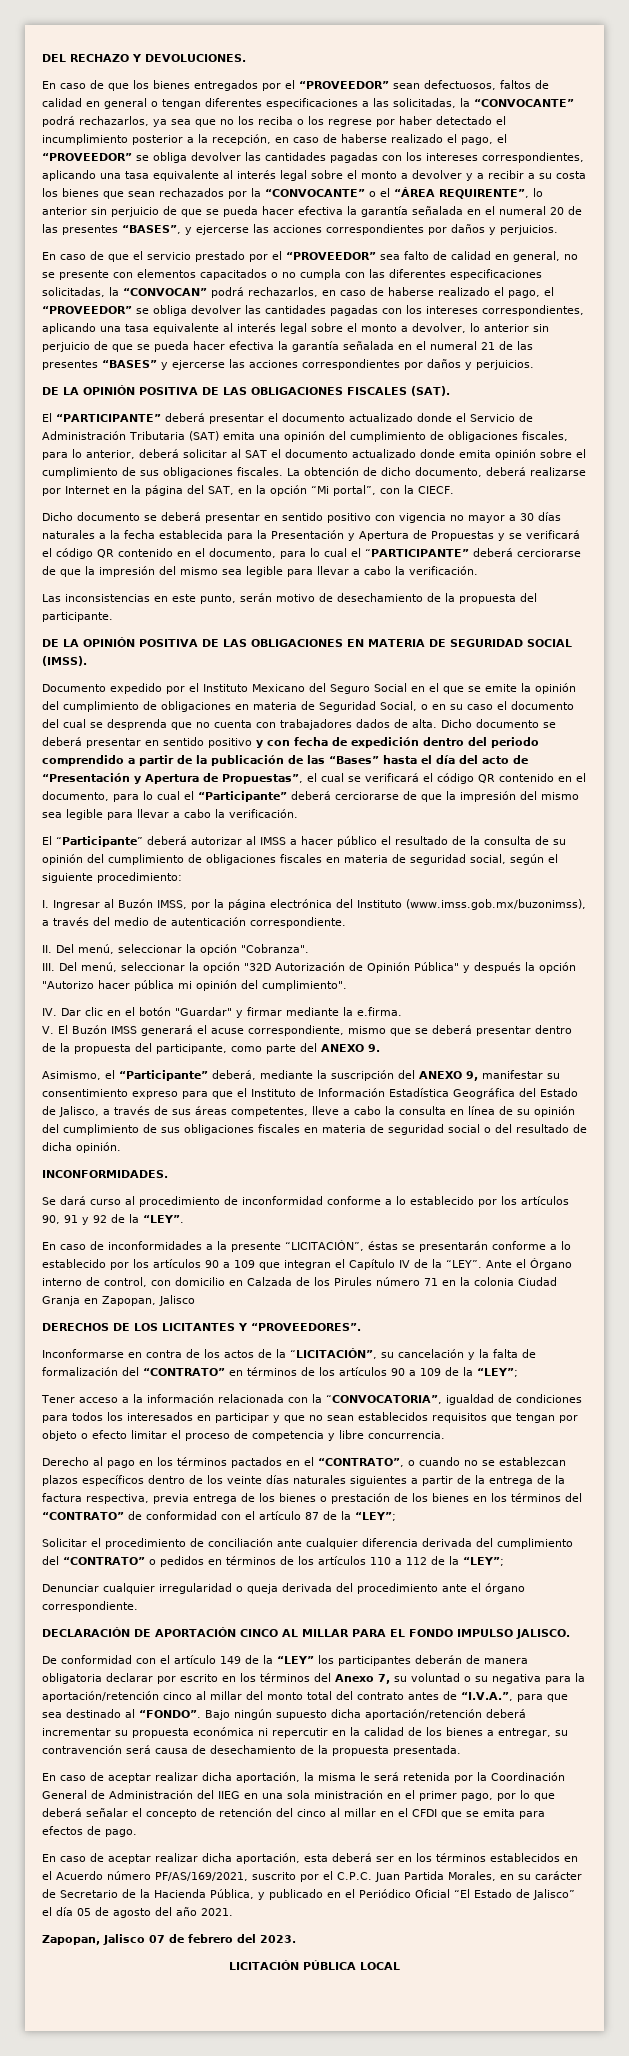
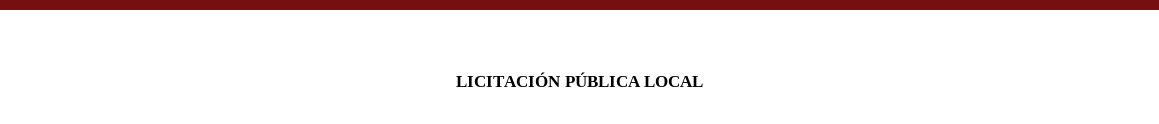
- DEL RECHAZO Y DEVOLUCIONES.
- En caso de que los bienes entregados por el “PROVEEDOR” sean defectuosos, faltos de calidad en general o tengan diferentes especificaciones a las solicitadas, la “CONVOCANTE” podrá rechazarlos, ya sea que no los reciba o los regrese por haber detectado el incumplimiento posterior a la recepción, en caso de haberse realizado el pago, el “PROVEEDOR” se obliga devolver las cantidades pagadas con los intereses correspondientes, aplicando una tasa equivalente al interés legal sobre el monto a devolver y a recibir a su costa los bienes que sean rechazados por la “CONVOCANTE” o el “ÁREA REQUIRENTE”, lo anterior sin perjuicio de que se pueda hacer efectiva la garantía señalada en el numeral 20 de las presentes “BASES”, y ejercerse las acciones correspondientes por daños y perjuicios.
- En caso de que el servicio prestado por el “PROVEEDOR” sea falto de calidad en general, no se presente con elementos capacitados o no cumpla con las diferentes especificaciones solicitadas, la “CONVOCAN” podrá rechazarlos, en caso de haberse realizado el pago, el “PROVEEDOR” se obliga devolver las cantidades pagadas con los intereses correspondientes, aplicando una tasa equivalente al interés legal sobre el monto a devolver, lo anterior sin perjuicio de que se pueda hacer efectiva la garantía señalada en el numeral 21 de las presentes “BASES” y ejercerse las acciones correspondientes por daños y perjuicios.
- DE LA OPINIÓN POSITIVA DE LAS OBLIGACIONES FISCALES (SAT).
- El “PARTICIPANTE” deberá presentar el documento actualizado donde el Servicio de Administración Tributaria (SAT) emita una opinión del cumplimiento de obligaciones fiscales, para lo anterior, deberá solicitar al SAT el documento actualizado donde emita opinión sobre el cumplimiento de sus obligaciones fiscales. La obtención de dicho documento, deberá realizarse por Internet en la página del SAT, en la opción “Mi portal”, con la CIECF.
- Dicho documento se deberá presentar en sentido positivo con vigencia no mayor a 30 días naturales a la fecha establecida para la Presentación y Apertura de Propuestas y se verificará el código QR contenido en el documento, para lo cual el “PARTICIPANTE” deberá cerciorarse de que la impresión del mismo sea legible para llevar a cabo la verificación.
- Las inconsistencias en este punto, serán motivo de desechamiento de la propuesta del participante.
- DE LA OPINIÓN POSITIVA DE LAS OBLIGACIONES EN MATERIA DE SEGURIDAD SOCIAL (IMSS).
- Documento expedido por el Instituto Mexicano del Seguro Social en el que se emite la opinión del cumplimiento de obligaciones en materia de Seguridad Social, o en su caso el documento del cual se desprenda que no cuenta con trabajadores dados de alta. Dicho documento se deberá presentar en sentido positivo y con fecha de expedición dentro del periodo comprendido a partir de la publicación de las “Bases” hasta el día del acto de “Presentación y Apertura de Propuestas”, el cual se verificará el código QR contenido en el documento, para lo cual el “Participante” deberá cerciorarse de que la impresión del mismo sea legible para llevar a cabo la verificación.
- El “Participante” deberá autorizar al IMSS a hacer público el resultado de la consulta de su opinión del cumplimiento de obligaciones fiscales en materia de seguridad social, según el siguiente procedimiento:
- I. Ingresar al Buzón IMSS, por la página electrónica del Instituto (www.imss.gob.mx/buzonimss), a través del medio de autenticación correspondiente.
- II. Del menú, seleccionar la opción "Cobranza".
- III. Del menú, seleccionar la opción "32D Autorización de Opinión Pública" y después la opción "Autorizo hacer pública mi opinión del cumplimiento".
- IV. Dar clic en el botón "Guardar" y firmar mediante la e.firma.
- V. El Buzón IMSS generará el acuse correspondiente, mismo que se deberá presentar dentro de la propuesta del participante, como parte del ANEXO 9.
- Asimismo, el “Participante” deberá, mediante la suscripción del ANEXO 9, manifestar su consentimiento expreso para que el Instituto de Información Estadística Geográfica del Estado de Jalisco, a través de sus áreas competentes, lleve a cabo la consulta en línea de su opinión del cumplimiento de sus obligaciones fiscales en materia de seguridad social o del resultado de dicha opinión.
- INCONFORMIDADES.
- Se dará curso al procedimiento de inconformidad conforme a lo establecido por los artículos 90, 91 y 92 de la “LEY”.
- En caso de inconformidades a la presente “LICITACIÓN”, éstas se presentarán conforme a lo establecido por los artículos 90 a 109 que integran el Capítulo IV de la “LEY”. Ante el Órgano interno de control, con domicilio en Calzada de los Pirules número 71 en la colonia Ciudad Granja en Zapopan, Jalisco
- DERECHOS DE LOS LICITANTES Y “PROVEEDORES”.
- Inconformarse en contra de los actos de la “LICITACIÓN”, su cancelación y la falta de formalización del “CONTRATO” en términos de los artículos 90 a 109 de la “LEY”;
- Tener acceso a la información relacionada con la “CONVOCATORIA”, igualdad de condiciones para todos los interesados en participar y que no sean establecidos requisitos que tengan por objeto o efecto limitar el proceso de competencia y libre concurrencia.
- Derecho al pago en los términos pactados en el “CONTRATO”, o cuando no se establezcan plazos específicos dentro de los veinte días naturales siguientes a partir de la entrega de la factura respectiva, previa entrega de los bienes o prestación de los bienes en los términos del “CONTRATO” de conformidad con el artículo 87 de la “LEY”;
- Solicitar el procedimiento de conciliación ante cualquier diferencia derivada del cumplimiento del “CONTRATO” o pedidos en términos de los artículos 110 a 112 de la “LEY”;
- Denunciar cualquier irregularidad o queja derivada del procedimiento ante el órgano correspondiente.
- DECLARACIÓN DE APORTACIÓN CINCO AL MILLAR PARA EL FONDO IMPULSO JALISCO.
- De conformidad con el artículo 149 de la “LEY” los participantes deberán de manera obligatoria declarar por escrito en los términos del Anexo 7, su voluntad o su negativa para la aportación/retención cinco al millar del monto total del contrato antes de “I.V.A.”, para que sea destinado al “FONDO”. Bajo ningún supuesto dicha aportación/retención deberá incrementar su propuesta económica ni repercutir en la calidad de los bienes a entregar, su contravención será causa de desechamiento de la propuesta presentada.
- En caso de aceptar realizar dicha aportación, la misma le será retenida por la Coordinación General de Administración del IIEG en una sola ministración en el primer pago, por lo que deberá señalar el concepto de retención del cinco al millar en el CFDI que se emita para efectos de pago.
- En caso de aceptar realizar dicha aportación, esta deberá ser en los términos establecidos en el Acuerdo número PF/AS/169/2021, suscrito por el C.P.C. Juan Partida Morales, en su carácter de Secretario de la Hacienda Pública, y publicado en el Periódico Oficial “El Estado de Jalisco” el día 05 de agosto del año 2021.
- Zapopan, Jalisco 07 de febrero del 2023.

